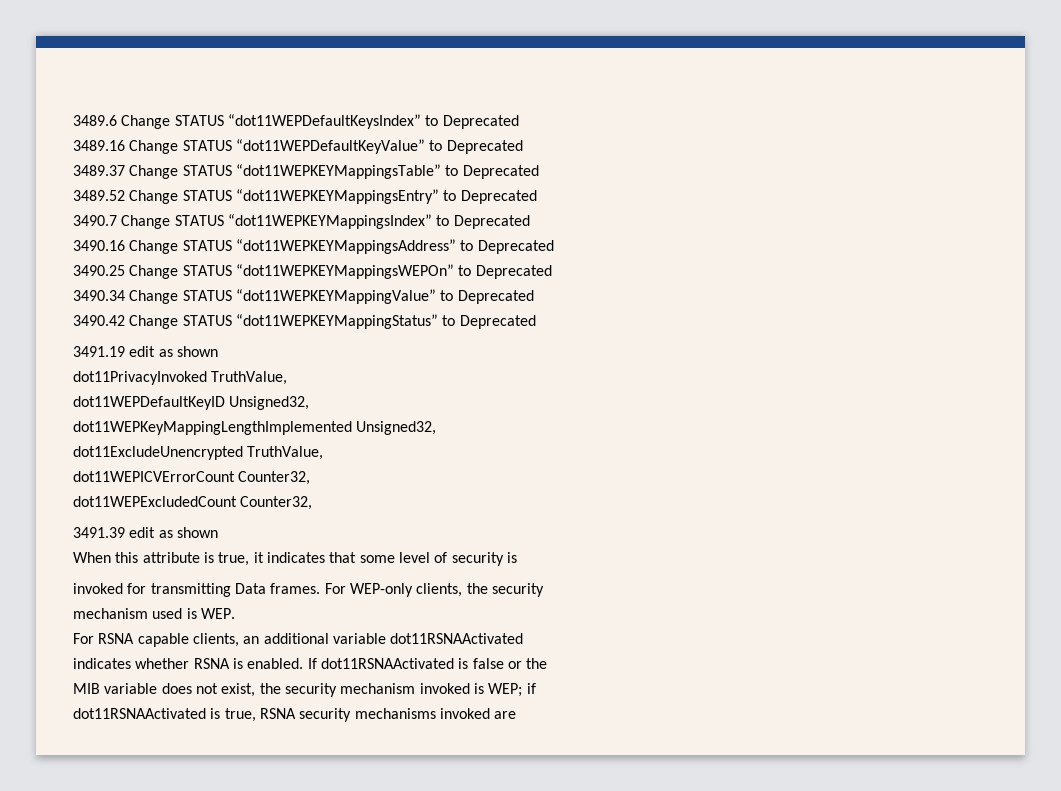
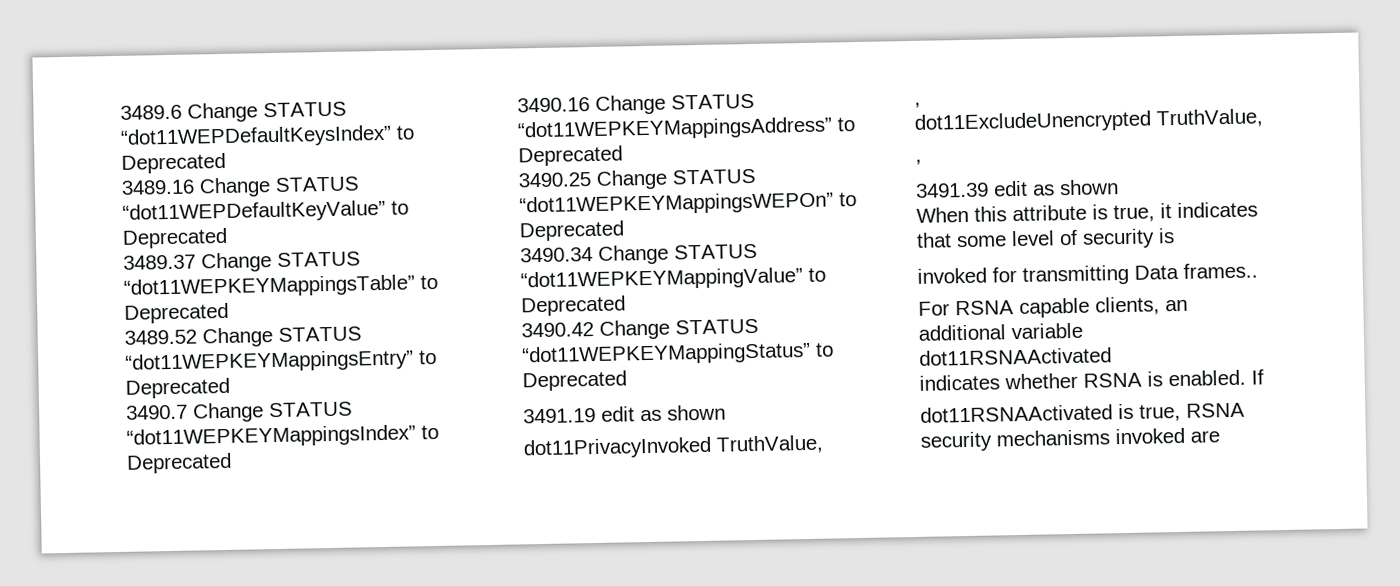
  dot11PrivacyInvoked TruthValue,
- dot11WEPDefaultKeyID Unsigned32,
- dot11WEPKeyMappingLengthImplemented Unsigned32,
+ ,
  dot11ExcludeUnencrypted TruthValue,
- dot11WEPICVErrorCount Counter32,
- dot11WEPExcludedCount Counter32,
+ ,
- invoked for transmitting Data frames. For WEP-only clients, the security
- mechanism used is WEP.
+ invoked for transmitting Data frames..
- If dot11RSNAActivated is false or the
- MIB variable does not exist, the security mechanism invoked is WEP; if
+ If

